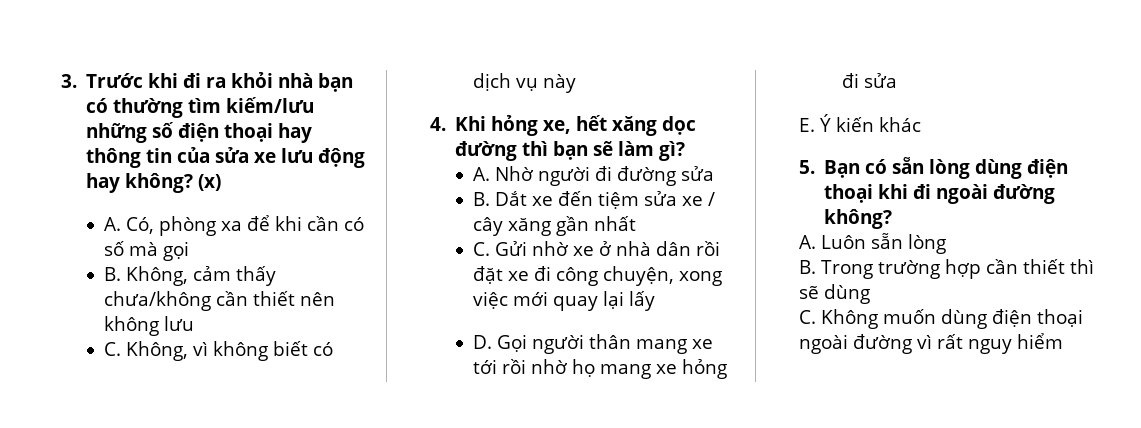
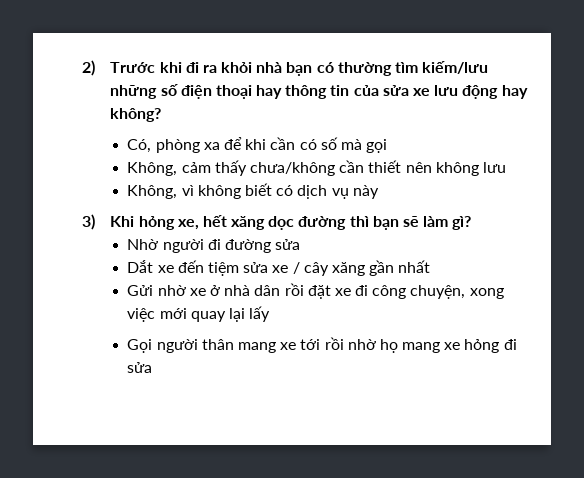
- 3. Trước khi đi ra khỏi nhà bạn có thường tìm kiếm/lưu những số điện thoại hay thông tin của sửa xe lưu động hay không? (x)
- A. Có, phòng xa để khi cần có số mà gọi
+ 2) Trước khi đi ra khỏi nhà bạn có thường tìm kiếm/lưu những số điện thoại hay thông tin của sửa xe lưu động hay không?
+ Có, phòng xa để khi cần có số mà gọi
- B. Không, cảm thấy chưa/không cần thiết nên không lưu
+ Không, cảm thấy chưa/không cần thiết nên không lưu
- C. Không, vì không biết có dịch vụ này
+ Không, vì không biết có dịch vụ này
- 4. Khi hỏng xe, hết xăng dọc đường thì bạn sẽ làm gì?
+ 3) Khi hỏng xe, hết xăng dọc đường thì bạn sẽ làm gì?
- A. Nhờ người đi đường sửa
+ Nhờ người đi đường sửa
- B. Dắt xe đến tiệm sửa xe / cây xăng gần nhất
+ Dắt xe đến tiệm sửa xe / cây xăng gần nhất
- C. Gửi nhờ xe ở nhà dân rồi đặt xe đi công chuyện, xong việc mới quay lại lấy
+ Gửi nhờ xe ở nhà dân rồi đặt xe đi công chuyện, xong việc mới quay lại lấy
- D. Gọi người thân mang xe tới rồi nhờ họ mang xe hỏng đi sửa
+ Gọi người thân mang xe tới rồi nhờ họ mang xe hỏng đi sửa
- E. Ý kiến khác
- 5. Bạn có sẵn lòng dùng điện thoại khi đi ngoài đường không?
- A. Luôn sẵn lòng
- B. Trong trường hợp cần thiết thì sẽ dùng
- C. Không muốn dùng điện thoại ngoài đường vì rất nguy hiểm

